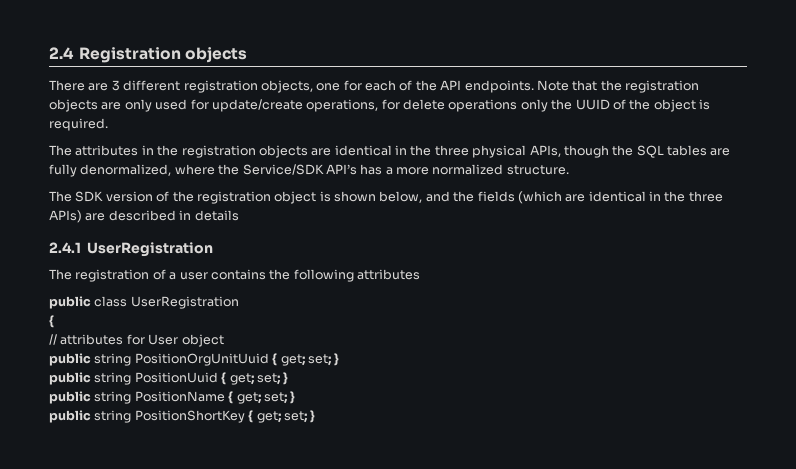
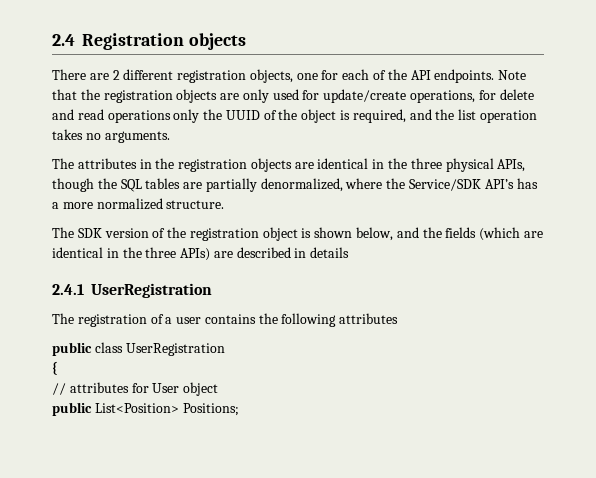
- There are 3 different registration objects, one for each of the API endpoints.
+ There are 2 different registration objects, one for each of the API endpoints.
- Note that the registration objects are only used for update/create operations, for delete operations only the UUID of the object is required.
+ Note that the registration objects are only used for update/create operations, for delete and read operations only the UUID of the object is required, and the list operation takes no arguments.
- The attributes in the registration objects are identical in the three physical APIs, though the SQL tables are fully denormalized, where the Service/SDK API’s has a more normalized structure.
+ The attributes in the registration objects are identical in the three physical APIs, though the SQL tables are partially denormalized, where the Service/SDK API’s has a more normalized structure.
- public string PositionOrgUnitUuid { get; set; }
- public string PositionUuid { get; set; }
- public string PositionName { get; set; }
- public string PositionShortKey { get; set; }
+ public List<Position> Positions;

